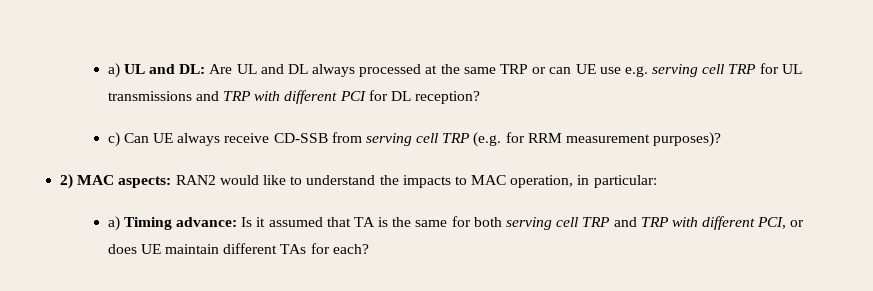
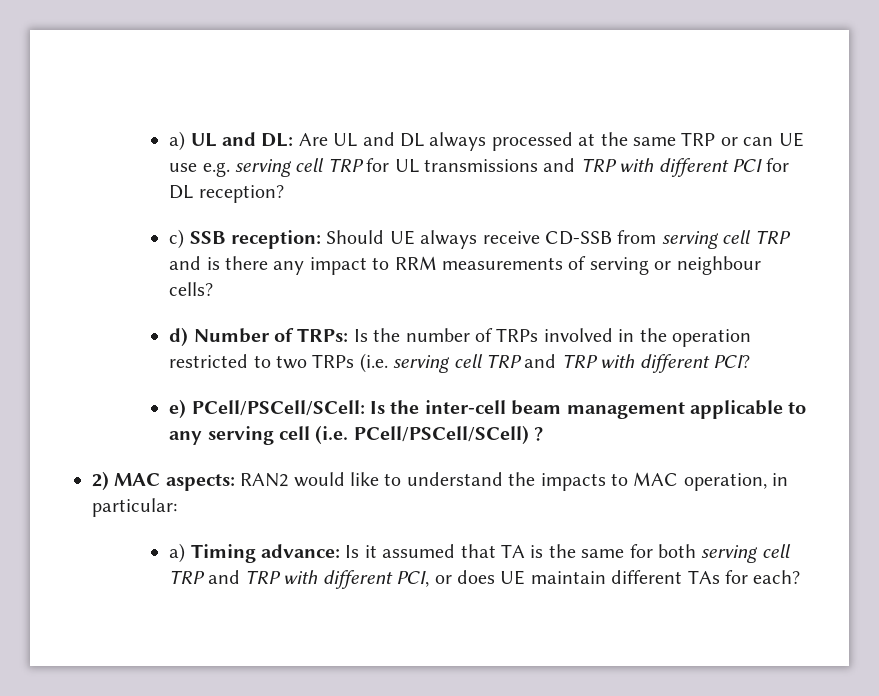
- c) Can UE always receive CD-SSB from serving cell TRP (e.g. for RRM measurement purposes)?
+ c) SSB reception: Should UE always receive CD-SSB from serving cell TRP and is there any impact to RRM measurements of serving or neighbour cells?
+ d) Number of TRPs: Is the number of TRPs involved in the operation restricted to two TRPs (i.e. serving cell TRP and TRP with different PCI?
+ e) PCell/PSCell/SCell: Is the inter-cell beam management applicable to any serving cell (i.e. PCell/PSCell/SCell) ?

